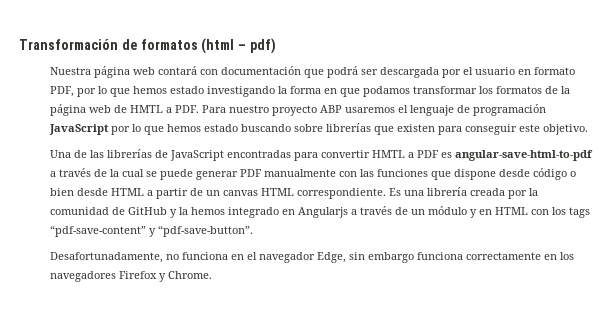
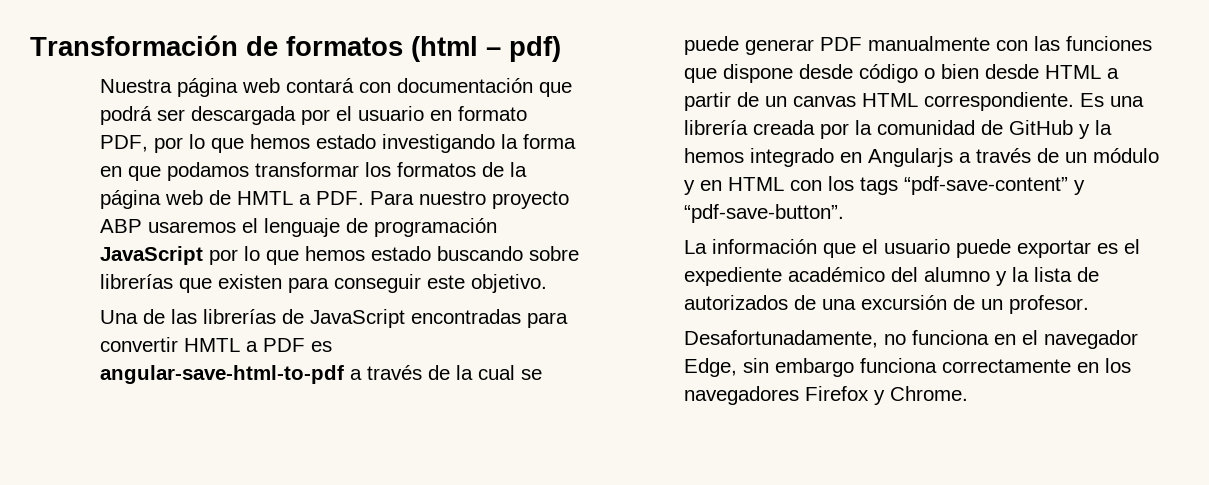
+ La información que el usuario puede exportar es el expediente académico del alumno y la lista de autorizados de una excursión de un profesor.

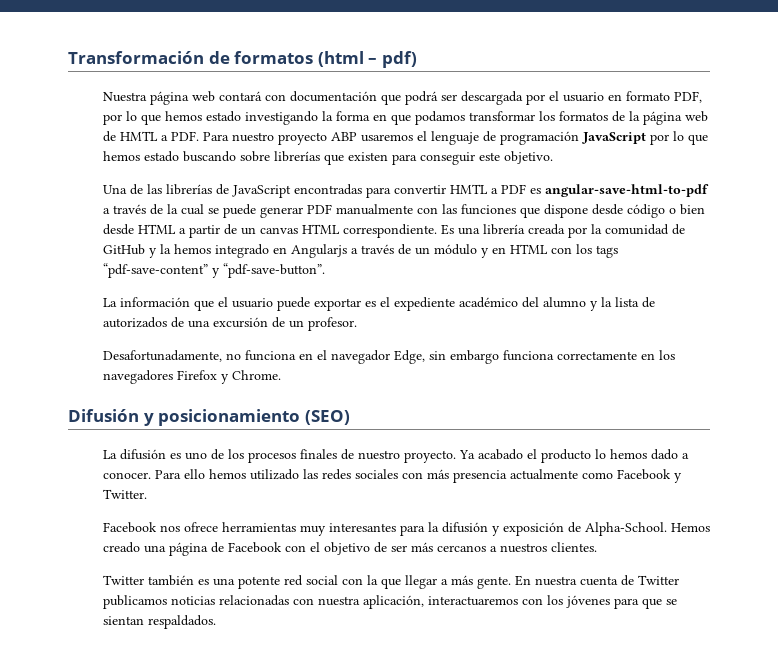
+ Difusión y posicionamiento (SEO)
+ La difusión es uno de los procesos finales de nuestro proyecto. Ya acabado el producto lo hemos dado a conocer. Para ello hemos utilizado las redes sociales con más presencia actualmente como Facebook y Twitter.
+ Facebook nos ofrece herramientas muy interesantes para la difusión y exposición de Alpha-School. Hemos creado una página de Facebook con el objetivo de ser más cercanos a nuestros clientes.
+ Twitter también es una potente red social con la que llegar a más gente. En nuestra cuenta de Twitter publicamos noticias relacionadas con nuestra aplicación, interactuaremos con los jóvenes para que se sientan respaldados.

